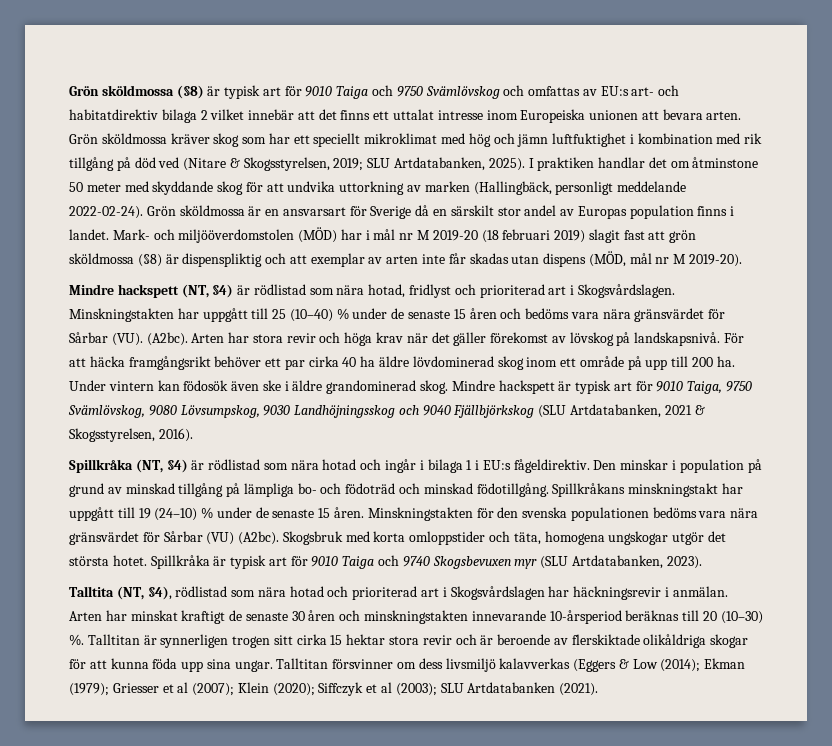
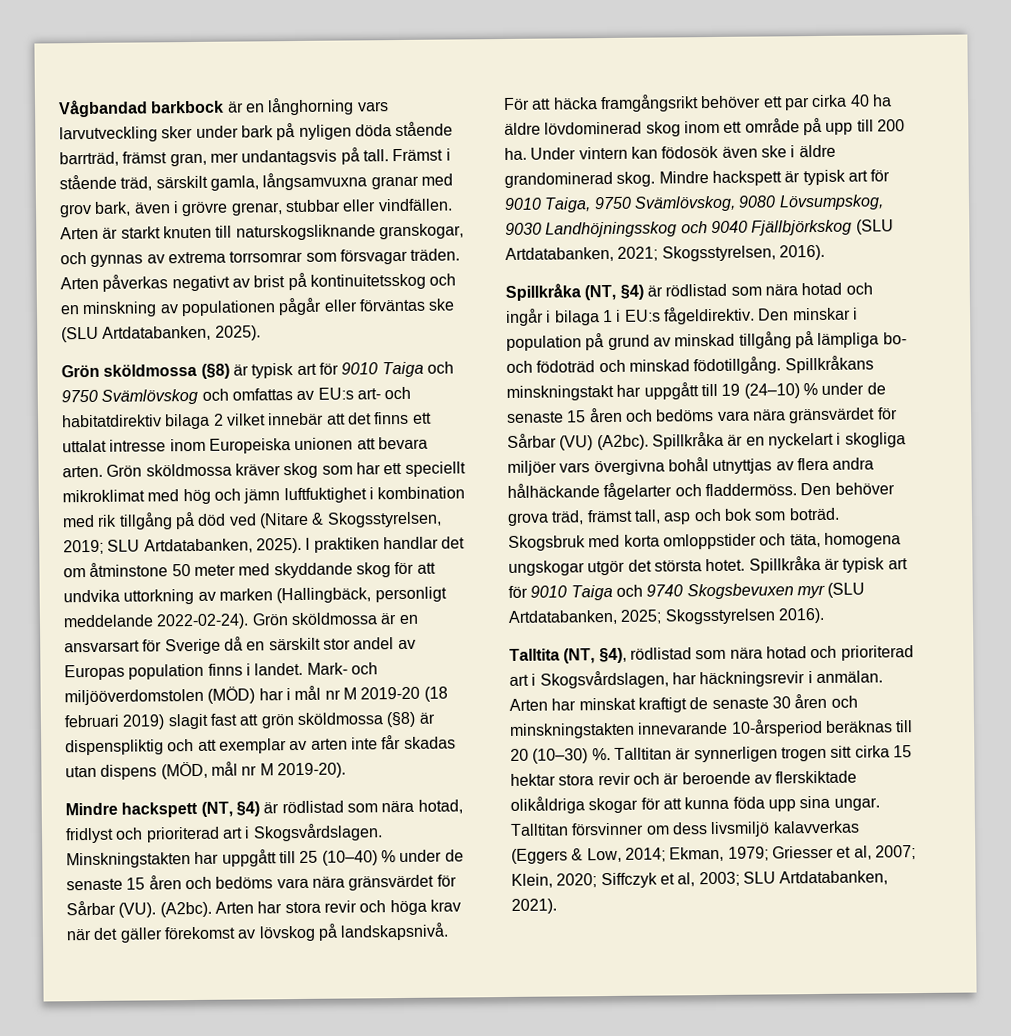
+ Vågbandad barkbock är en långhorning vars larvutveckling sker under bark på nyligen döda stående barrträd, främst gran, mer undantagsvis på tall. Främst i stående träd, särskilt gamla, långsamvuxna granar med grov bark, även i grövre grenar, stubbar eller vindfällen. Arten är starkt knuten till naturskogsliknande granskogar, och gynnas av extrema torrsomrar som försvagar träden. Arten påverkas negativt av brist på kontinuitetsskog och en minskning av populationen pågår eller förväntas ske (SLU Artdatabanken, 2025).
- Mindre hackspett är typisk art för 9010 Taiga, 9750 Svämlövskog, 9080 Lövsumpskog, 9030 Landhöjningsskog och 9040 Fjällbjörkskog (SLU Artdatabanken, 2021 & Skogsstyrelsen, 2016).
+ Mindre hackspett är typisk art för 9010 Taiga, 9750 Svämlövskog, 9080 Lövsumpskog, 9030 Landhöjningsskog och 9040 Fjällbjörkskog (SLU Artdatabanken, 2021; Skogsstyrelsen, 2016).
- Spillkråkans minskningstakt har uppgått till 19 (24–10) % under de senaste 15 åren. Minskningstakten för den svenska populationen bedöms vara nära gränsvärdet för Sårbar (VU) (A2bc).
+ Spillkråkans minskningstakt har uppgått till 19 (24–10) % under de senaste 15 åren och bedöms vara nära gränsvärdet för Sårbar (VU) (A2bc).
+ Spillkråka är en nyckelart i skogliga miljöer vars övergivna bohål utnyttjas av flera andra hålhäckande fågelarter och fladdermöss. Den behöver grova träd, främst tall, asp och bok som boträd.
- Spillkråka är typisk art för 9010 Taiga och 9740 Skogsbevuxen myr (SLU Artdatabanken, 2023).
+ Spillkråka är typisk art för 9010 Taiga och 9740 Skogsbevuxen myr (SLU Artdatabanken, 2025; Skogsstyrelsen 2016).
- Talltita (NT, §4), rödlistad som nära hotad och prioriterad art i Skogsvårdslagen har häckningsrevir i anmälan.
+ Talltita (NT, §4), rödlistad som nära hotad och prioriterad art i Skogsvårdslagen, har häckningsrevir i anmälan.
- Talltitan försvinner om dess livsmiljö kalavverkas (Eggers & Low (2014); Ekman (1979); Griesser et al (2007); Klein (2020); Siffczyk et al (2003); SLU Artdatabanken (2021).
+ Talltitan försvinner om dess livsmiljö kalavverkas (Eggers & Low, 2014; Ekman, 1979; Griesser et al, 2007; Klein, 2020; Siffczyk et al, 2003; SLU Artdatabanken, 2021).

